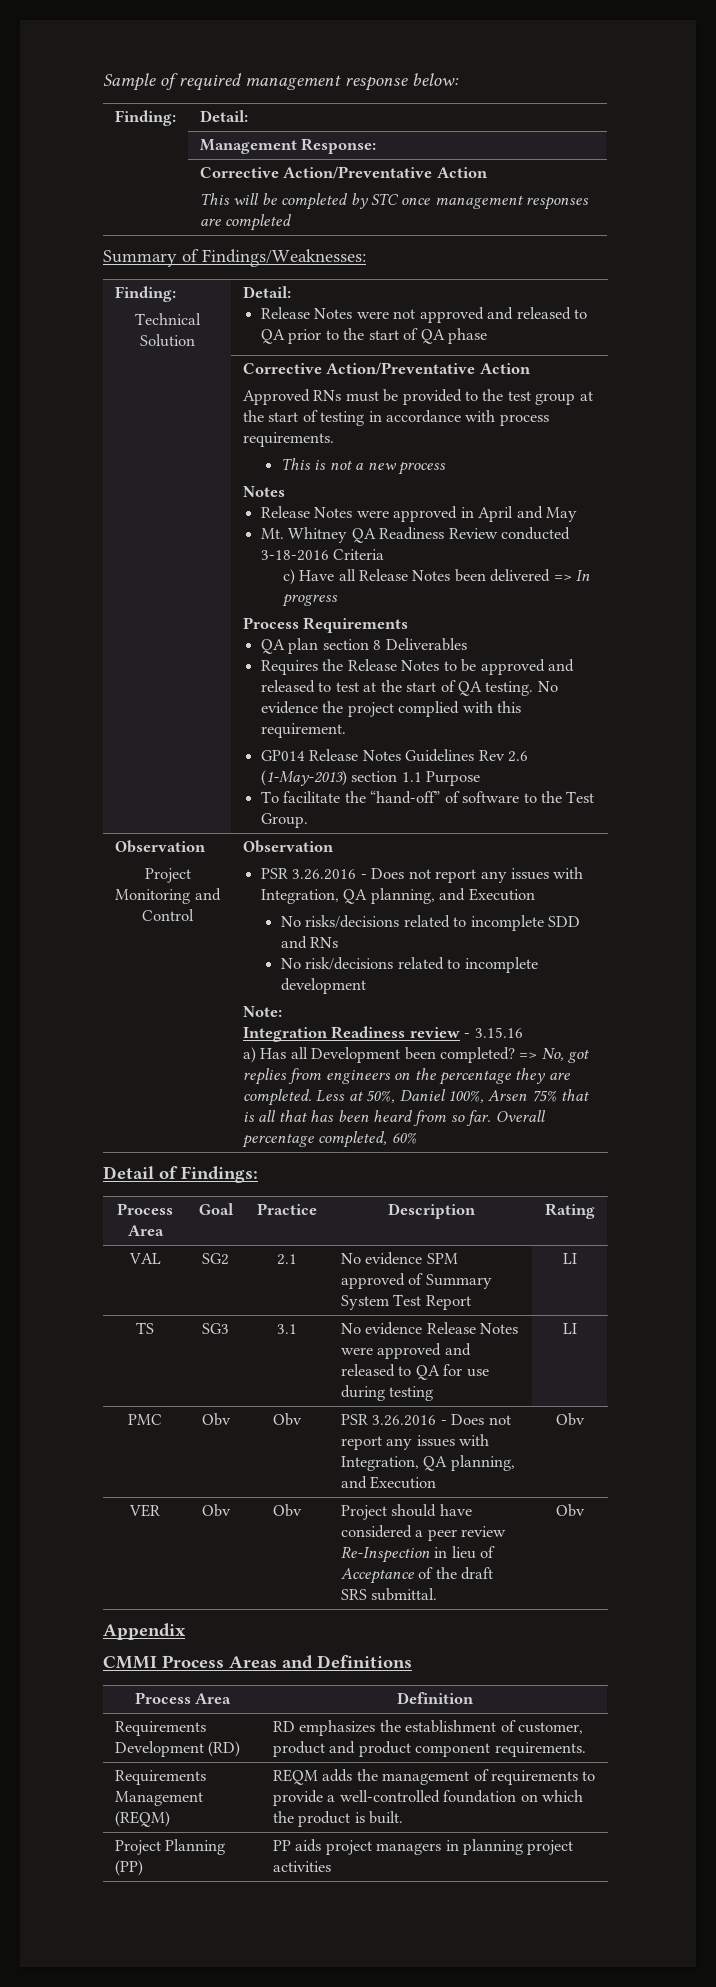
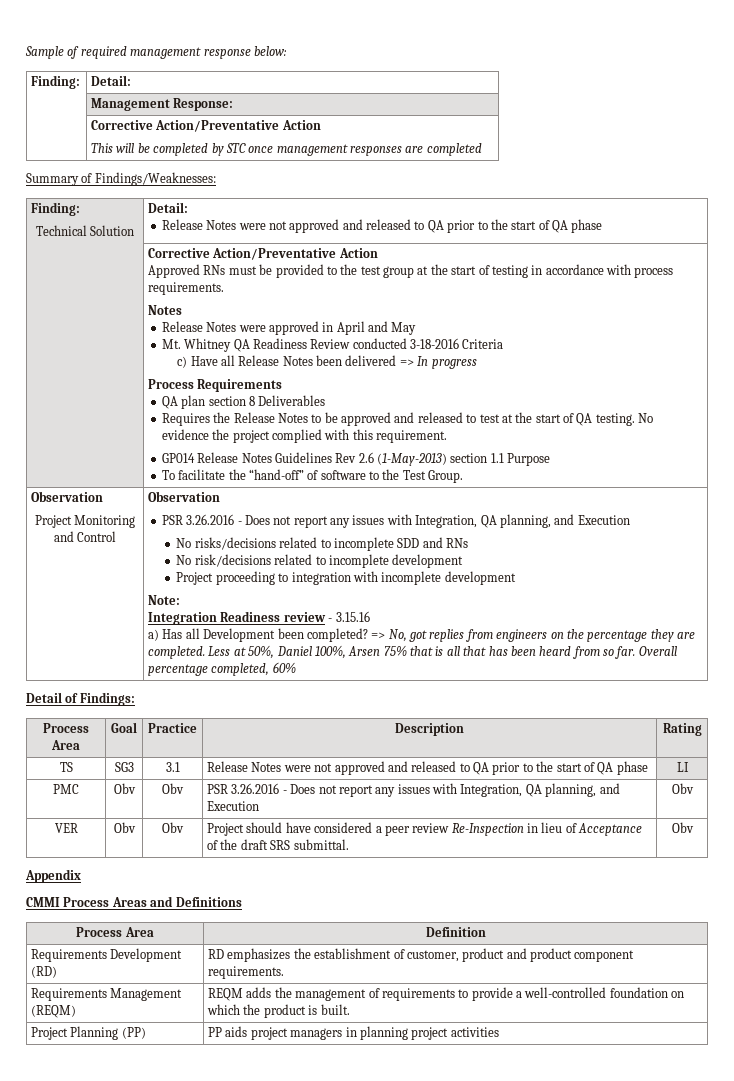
- This is not a new process
+ Project proceeding to integration with incomplete development
- VAL | SG2 | 2.1 | No evidence SPM approved of Summary System Test Report | LI
- TS | SG3 | 3.1 | No evidence Release Notes were approved and released to QA for use during testing | LI
+ TS | SG3 | 3.1 | Release Notes were not approved and released to QA prior to the start of QA phase | LI

